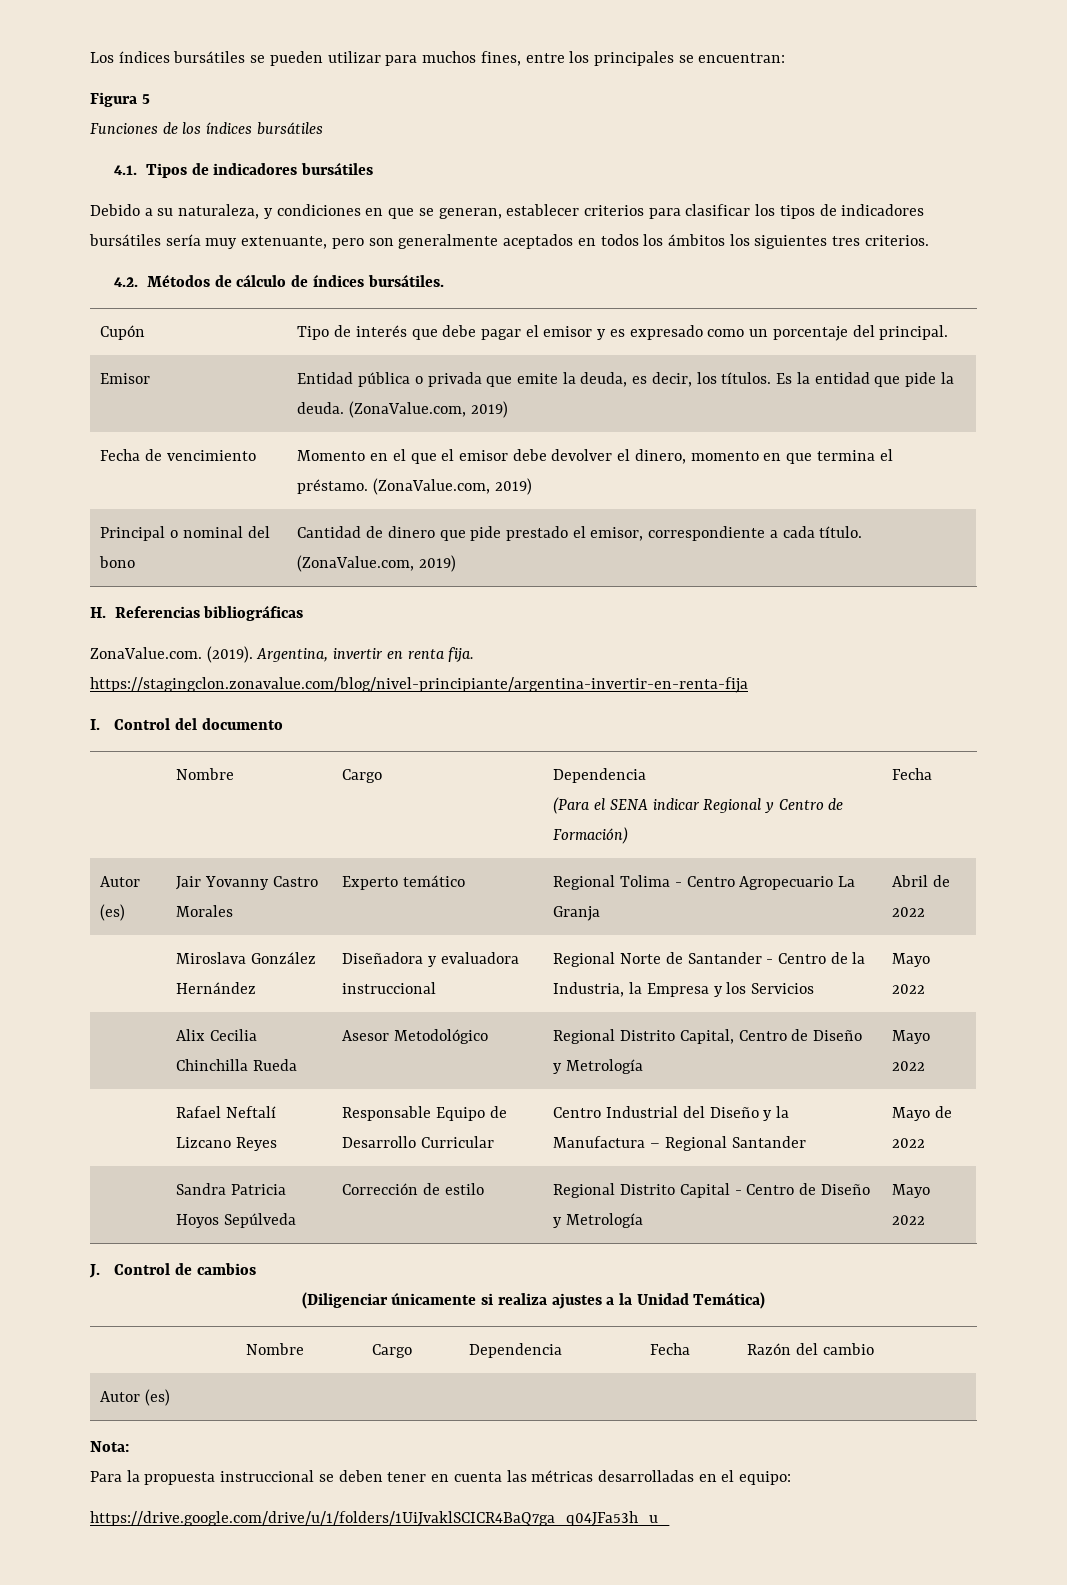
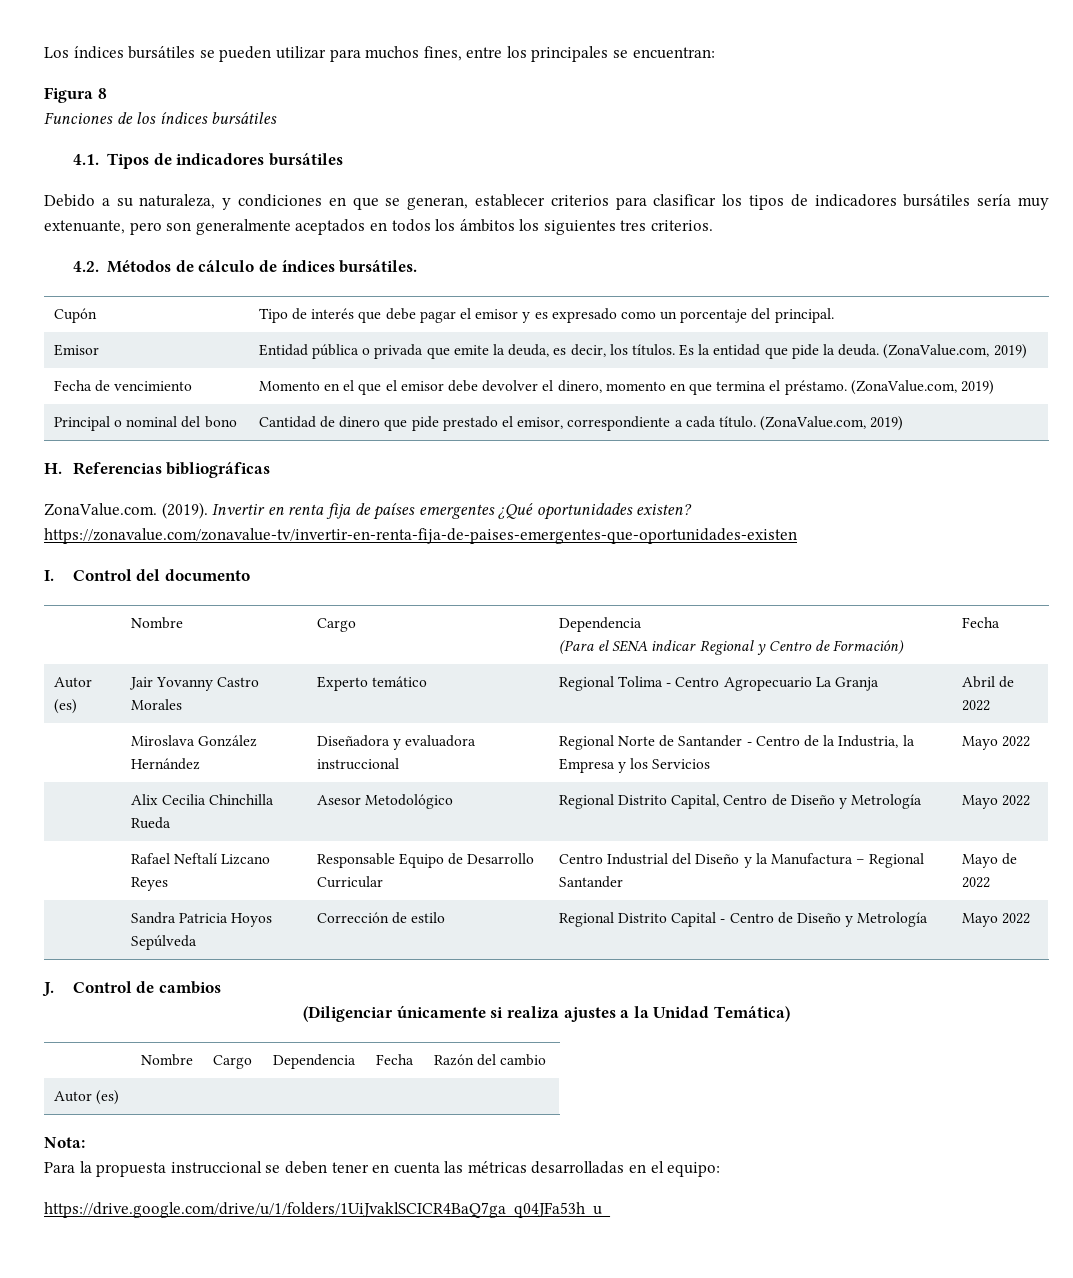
- Figura 5
+ Figura 8
- Argentina, invertir en renta fija. https://stagingclon.zonavalue.com/blog/nivel-principiante/argentina-invertir-en-renta-fija
+ Invertir en renta fija de países emergentes ¿Qué oportunidades existen? https://zonavalue.com/zonavalue-tv/invertir-en-renta-fija-de-paises-emergentes-que-oportunidades-existen

